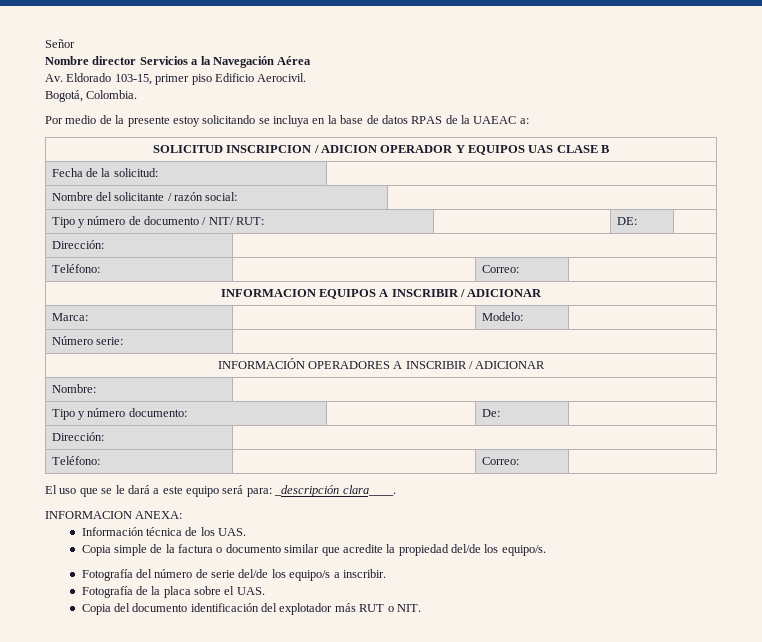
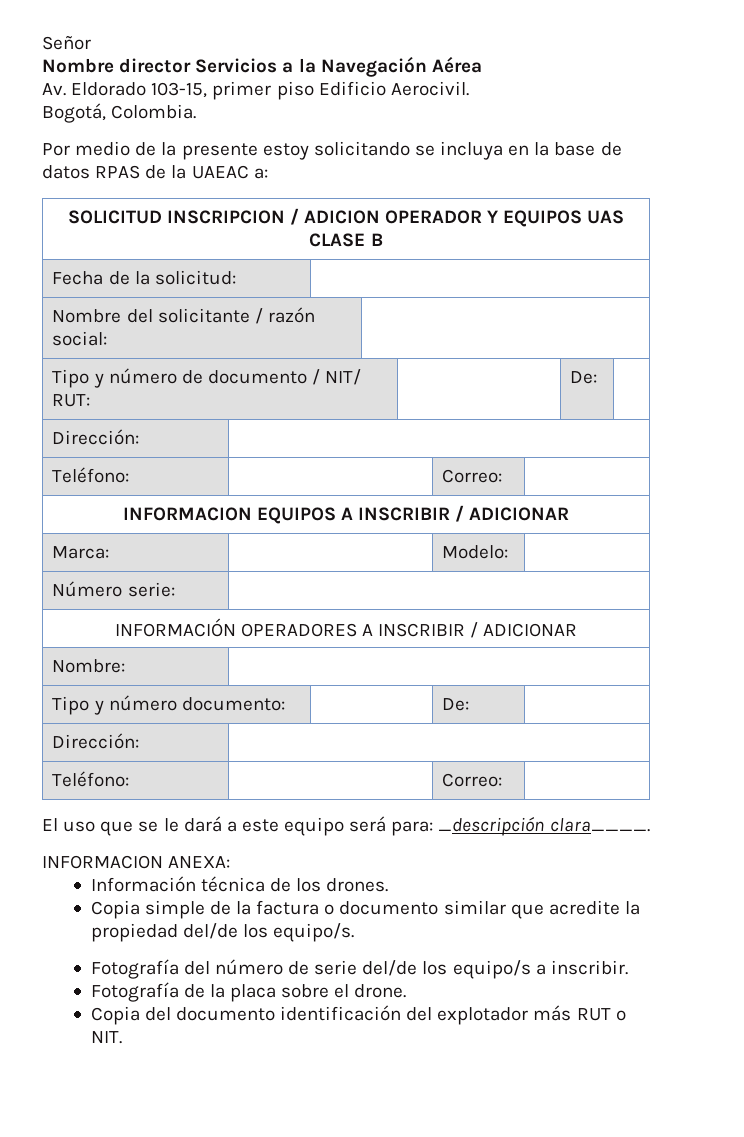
- Tipo y número de documento / NIT/ RUT: | | DE: |
+ Tipo y número de documento / NIT/ RUT: | | De: |
- Información técnica de los UAS.
+ Información técnica de los drones.
- Fotografía de la placa sobre el UAS.
+ Fotografía de la placa sobre el drone.

